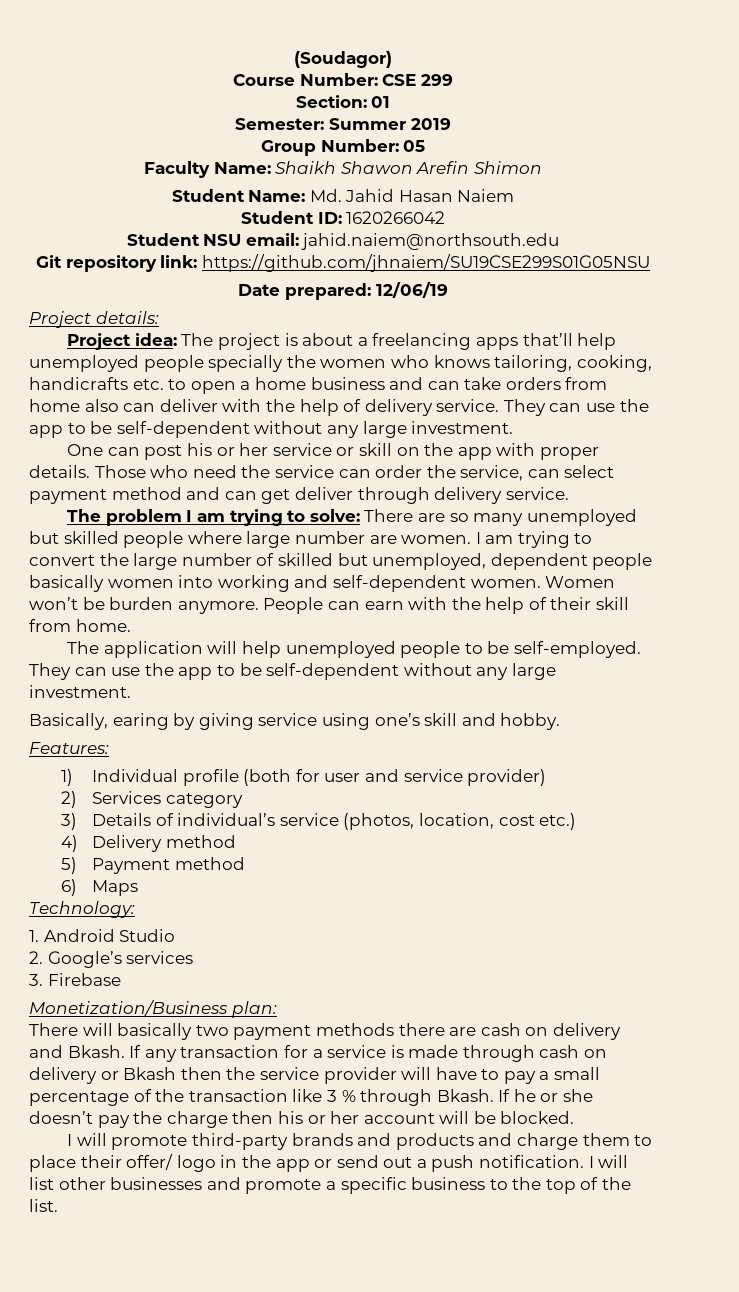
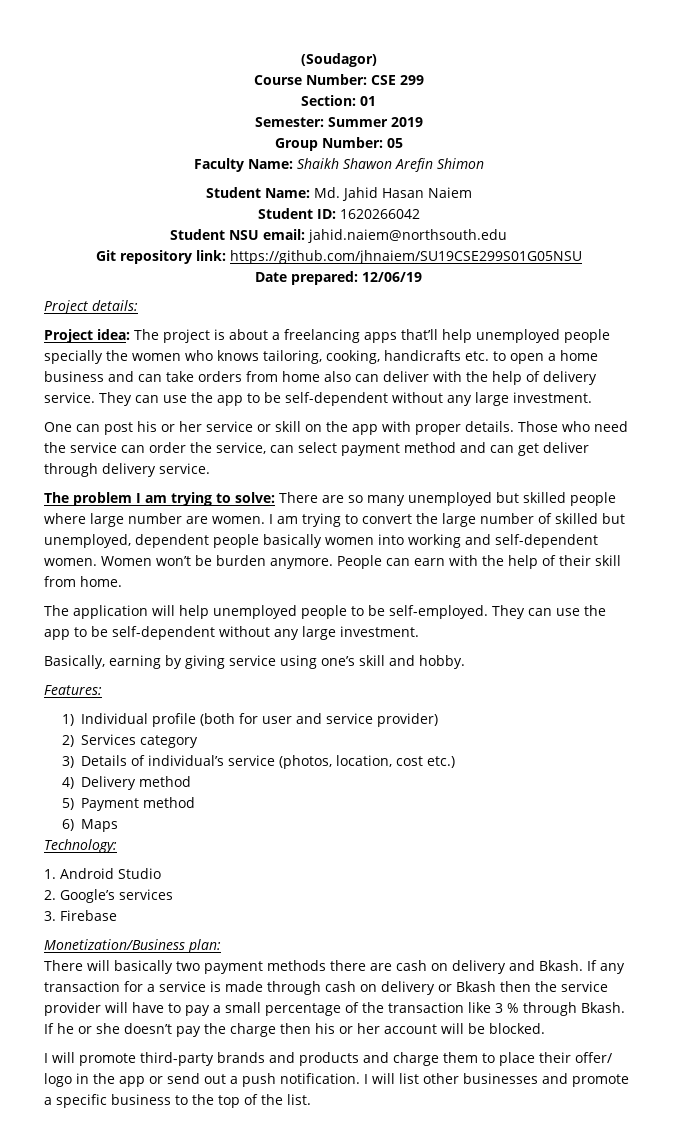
- Basically, earing by giving service using one’s skill and hobby.
+ Basically, earning by giving service using one’s skill and hobby.

